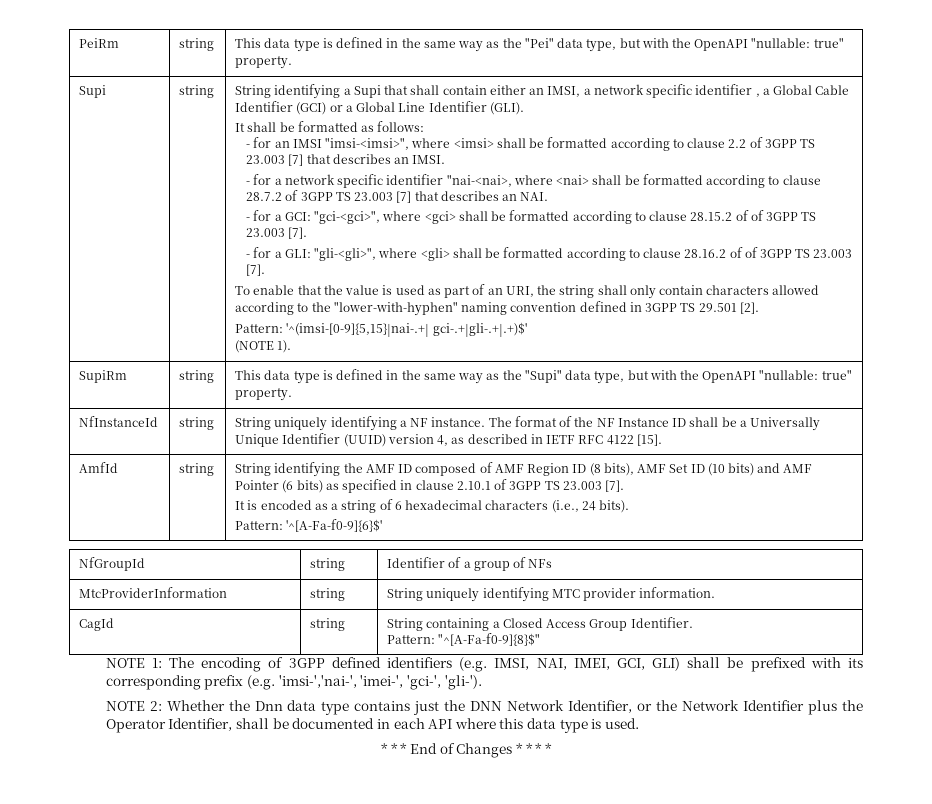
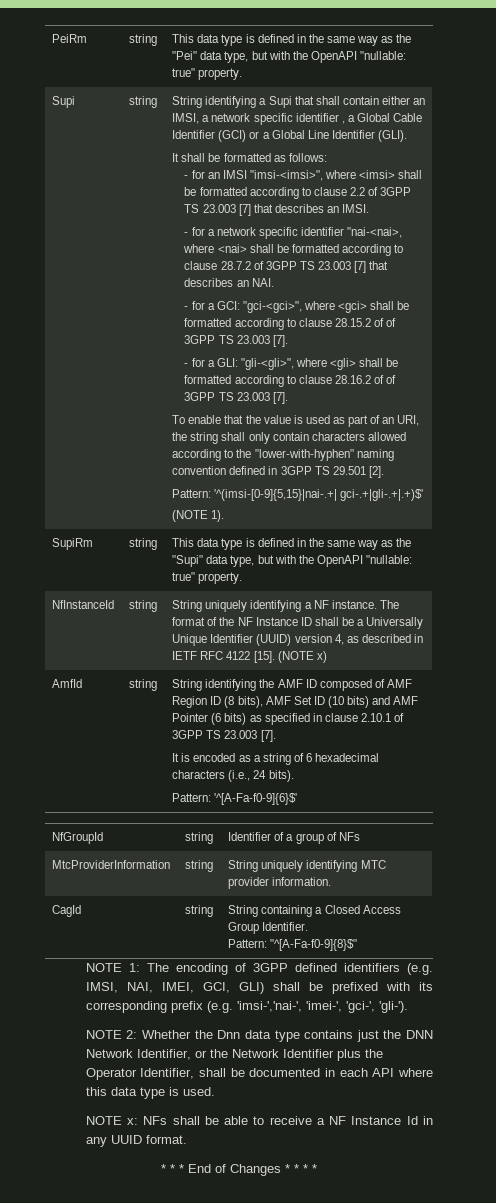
- NfInstanceId | string | String uniquely identifying a NF instance. The format of the NF Instance ID shall be a Universally Unique Identifier (UUID) version 4, as described in IETF RFC 4122 [15].
+ NfInstanceId | string | String uniquely identifying a NF instance. The format of the NF Instance ID shall be a Universally Unique Identifier (UUID) version 4, as described in IETF RFC 4122 [15]. (NOTE x)
+ NOTE x: NFs shall be able to receive a NF Instance Id in any UUID format.

